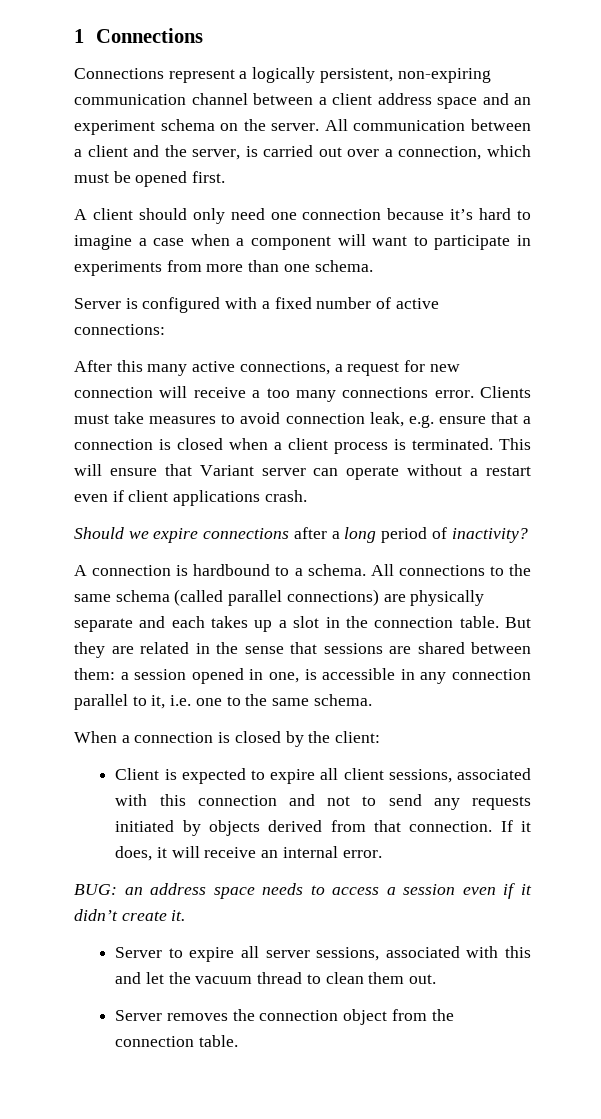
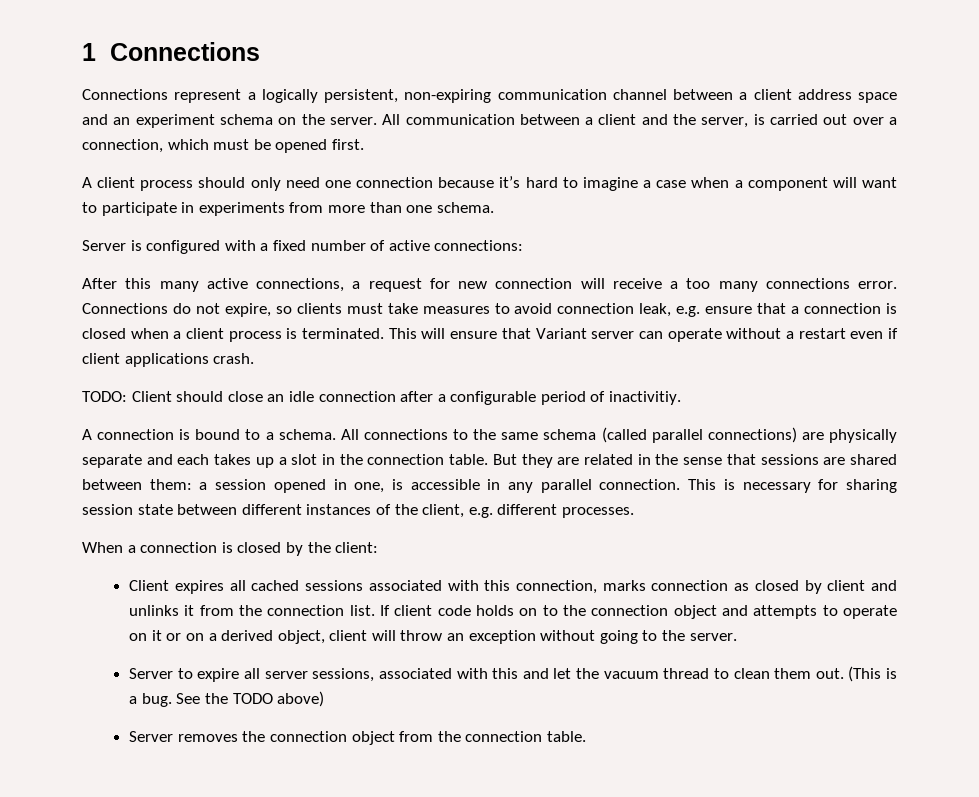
- A client should only need one connection because it’s hard to imagine a case when a component will want to participate in experiments from more than one schema.
+ A client process should only need one connection because it’s hard to imagine a case when a component will want to participate in experiments from more than one schema.
- Clients must take measures to avoid connection leak, e.g. ensure that a connection is closed when a client process is terminated.
+ Connections do not expire, so clients must take measures to avoid connection leak, e.g. ensure that a connection is closed when a client process is terminated.
- Should we expire connections after a long period of inactivity?
+ TODO: Client should close an idle connection after a configurable period of inactivitiy.
- A connection is hardbound to a schema.
+ A connection is bound to a schema.
- But they are related in the sense that sessions are shared between them: a session opened in one, is accessible in any connection parallel to it, i.e. one to the same schema.
+ But they are related in the sense that sessions are shared between them: a session opened in one, is accessible in any parallel connection. This is necessary for sharing session state between different instances of the client, e.g. different processes.
- Client is expected to expire all client sessions, associated with this connection and not to send any requests initiated by objects derived from that connection. If it does, it will receive an internal error.
- BUG: an address space needs to access a session even if it didn’t create it.
+ Client expires all cached sessions associated with this connection, marks connection as closed by client and unlinks it from the connection list. If client code holds on to the connection object and attempts to operate on it or on a derived object, client will throw an exception without going to the server.
+ (This is a bug. See the TODO above)

